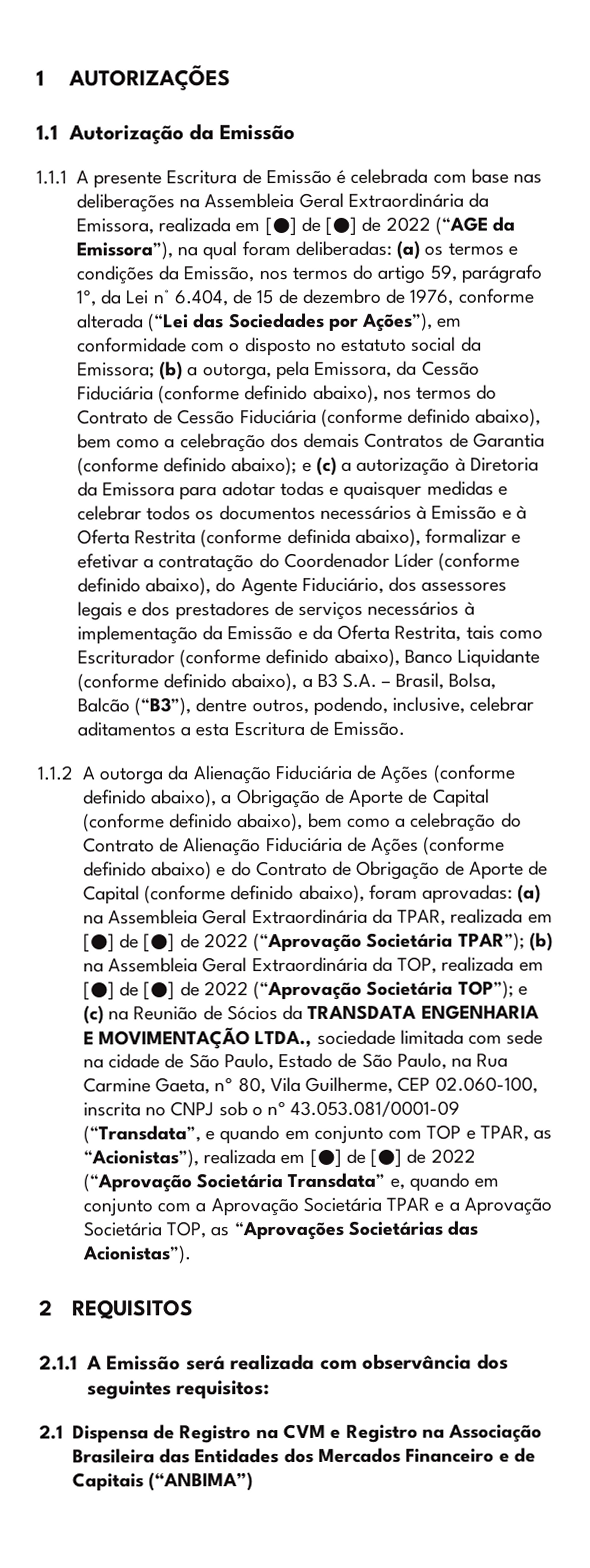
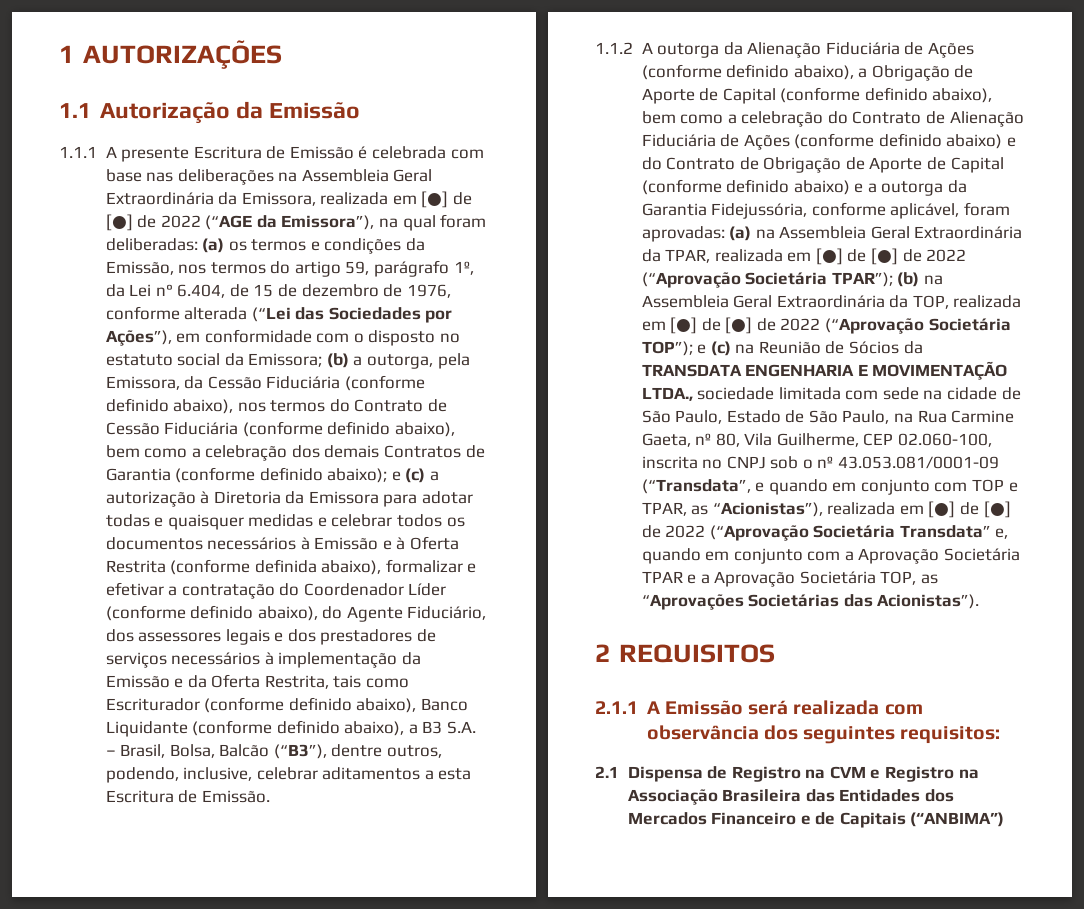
- 1.1.2 A outorga da Alienação Fiduciária de Ações (conforme definido abaixo), a Obrigação de Aporte de Capital (conforme definido abaixo), bem como a celebração do Contrato de Alienação Fiduciária de Ações (conforme definido abaixo) e do Contrato de Obrigação de Aporte de Capital (conforme definido abaixo), foram aprovadas:
+ 1.1.2 A outorga da Alienação Fiduciária de Ações (conforme definido abaixo), a Obrigação de Aporte de Capital (conforme definido abaixo), bem como a celebração do Contrato de Alienação Fiduciária de Ações (conforme definido abaixo) e do Contrato de Obrigação de Aporte de Capital (conforme definido abaixo) e a outorga da Garantia Fidejussória, conforme aplicável, foram aprovadas:

